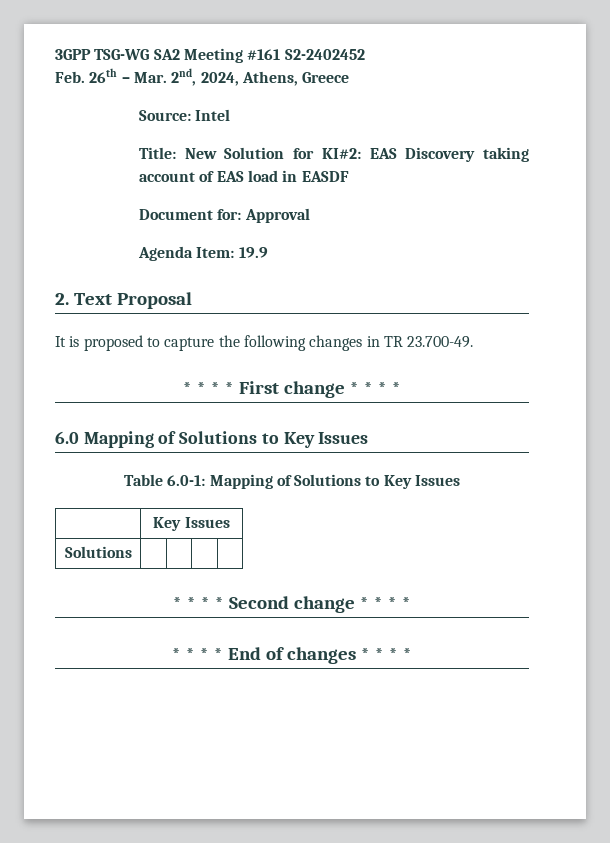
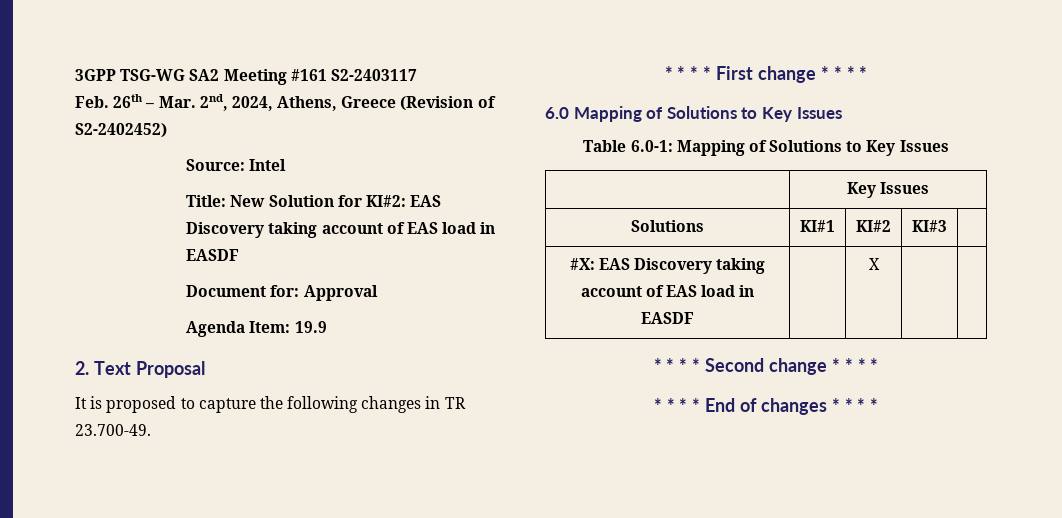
- 3GPP TSG-WG SA2 Meeting #161 S2-2402452
+ 3GPP TSG-WG SA2 Meeting #161 S2-2403117
- Feb. 26th – Mar. 2nd, 2024, Athens, Greece
+ Feb. 26th – Mar. 2nd, 2024, Athens, Greece (Revision of S2-2402452)
- Solutions | | | |
+ Solutions | KI#1 | KI#2 | KI#3 |
+ #X: EAS Discovery taking account of EAS load in EASDF | | X | |

